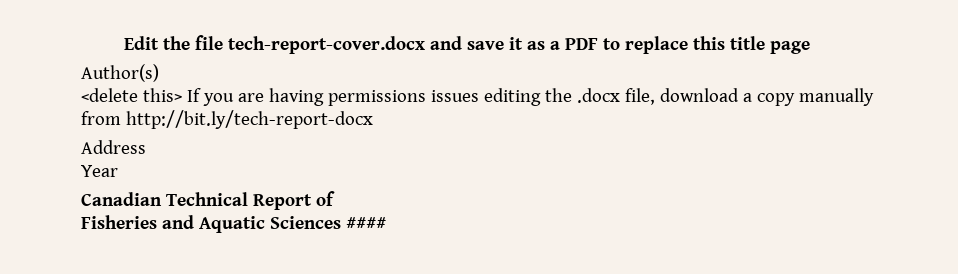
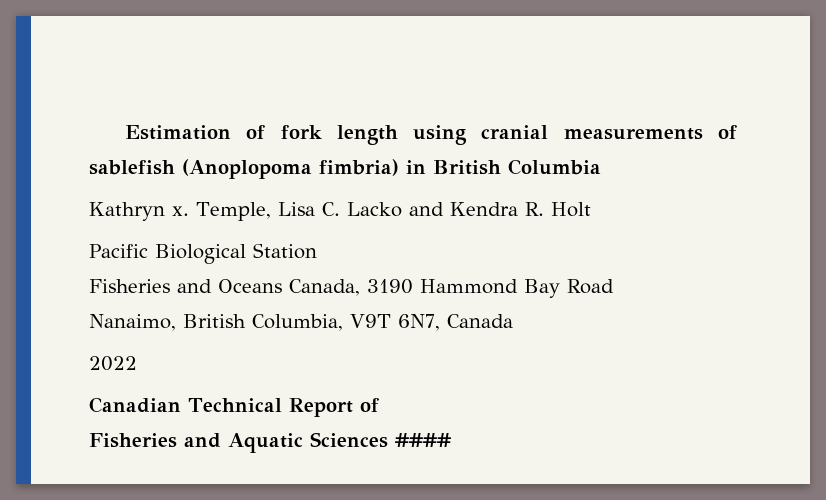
- Edit the file tech-report-cover.docx and save it as a PDF to replace this title page
- Author(s)
- <delete this> If you are having permissions issues editing the .docx file, download a copy manually from http://bit.ly/tech-report-docx
- Address
- Year
+ Estimation of fork length using cranial measurements of sablefish (Anoplopoma fimbria) in British Columbia
+ Kathryn x. Temple, Lisa C. Lacko and Kendra R. Holt
+ Pacific Biological Station
+ Fisheries and Oceans Canada, 3190 Hammond Bay Road
+ Nanaimo, British Columbia, V9T 6N7, Canada
+ 2022

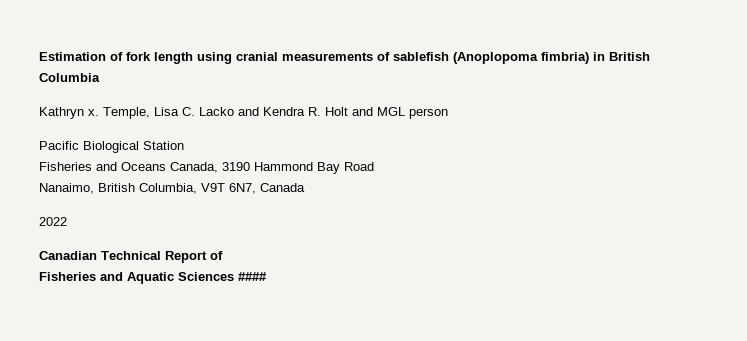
- Temple, Lisa C. Lacko and Kendra R. Holt
+ Temple, Lisa C. Lacko and Kendra R. Holt and MGL person

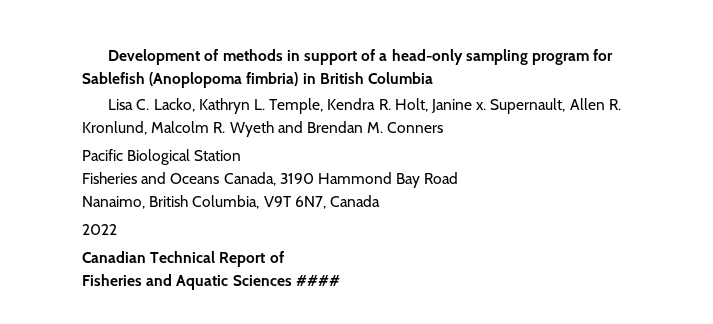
- Estimation of fork length using cranial measurements of sablefish (Anoplopoma fimbria) in British Columbia
+ Development of methods in support of a head-only sampling program for Sablefish (Anoplopoma fimbria) in British Columbia
- Kathryn x. Temple, Lisa C. Lacko and Kendra R. Holt and MGL person
+ Lisa C. Lacko, Kathryn L. Temple, Kendra R. Holt, Janine x. Supernault, Allen R. Kronlund, Malcolm R. Wyeth and Brendan M. Conners

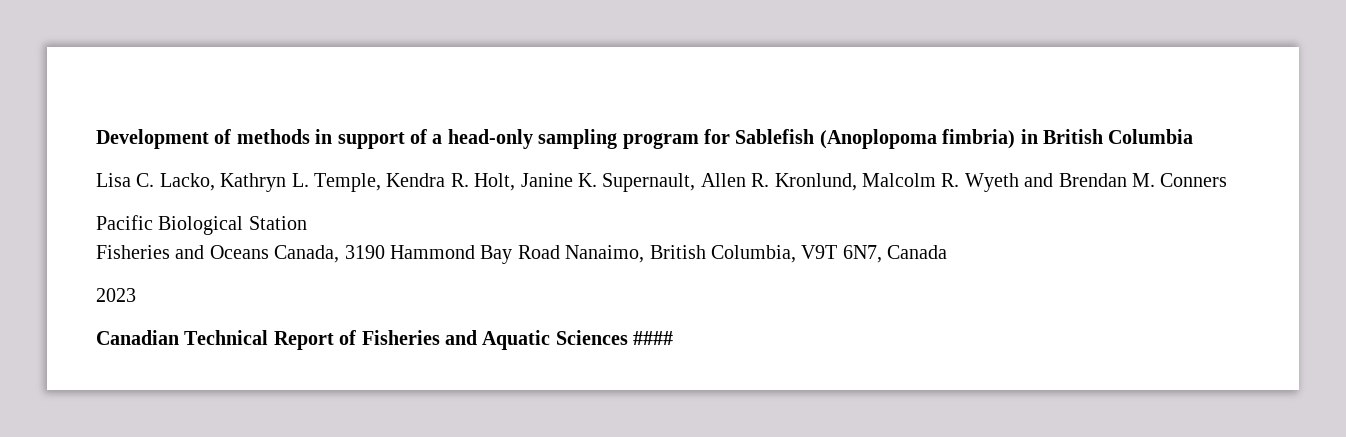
- Lisa C. Lacko, Kathryn L. Temple, Kendra R. Holt, Janine x. Supernault, Allen R. Kronlund, Malcolm R. Wyeth and Brendan M. Conners
+ Lisa C. Lacko, Kathryn L. Temple, Kendra R. Holt, Janine K. Supernault, Allen R. Kronlund, Malcolm R. Wyeth and Brendan M. Conners
- Fisheries and Oceans Canada, 3190 Hammond Bay Road
- Nanaimo, British Columbia, V9T 6N7, Canada
+ Fisheries and Oceans Canada, 3190 Hammond Bay Road Nanaimo, British Columbia, V9T 6N7, Canada
- 2022
+ 2023
- Canadian Technical Report of
- Fisheries and Aquatic Sciences ####
+ Canadian Technical Report of Fisheries and Aquatic Sciences ####

